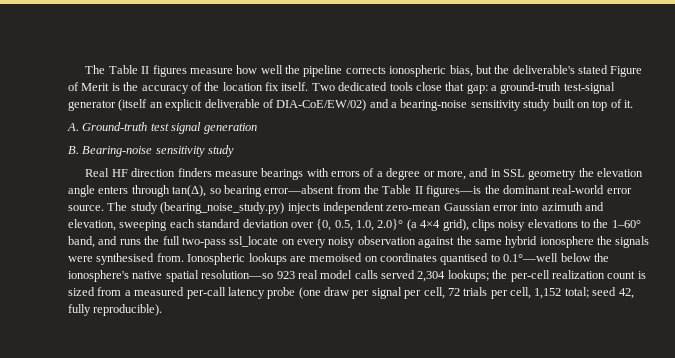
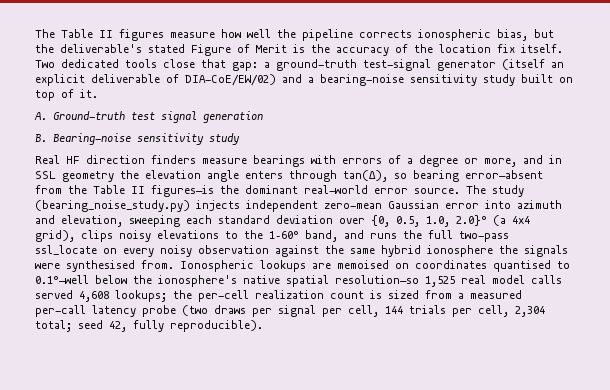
- Ionospheric lookups are memoised on coordinates quantised to 0.1°—well below the ionosphere's native spatial resolution—so 923 real model calls served 2,304 lookups; the per-cell realization count is sized from a measured per-call latency probe (one draw per signal per cell, 72 trials per cell, 1,152 total; seed 42, fully reproducible).
+ Ionospheric lookups are memoised on coordinates quantised to 0.1°—well below the ionosphere's native spatial resolution—so 1,525 real model calls served 4,608 lookups; the per-cell realization count is sized from a measured per-call latency probe (two draws per signal per cell, 144 trials per cell, 2,304 total; seed 42, fully reproducible).

